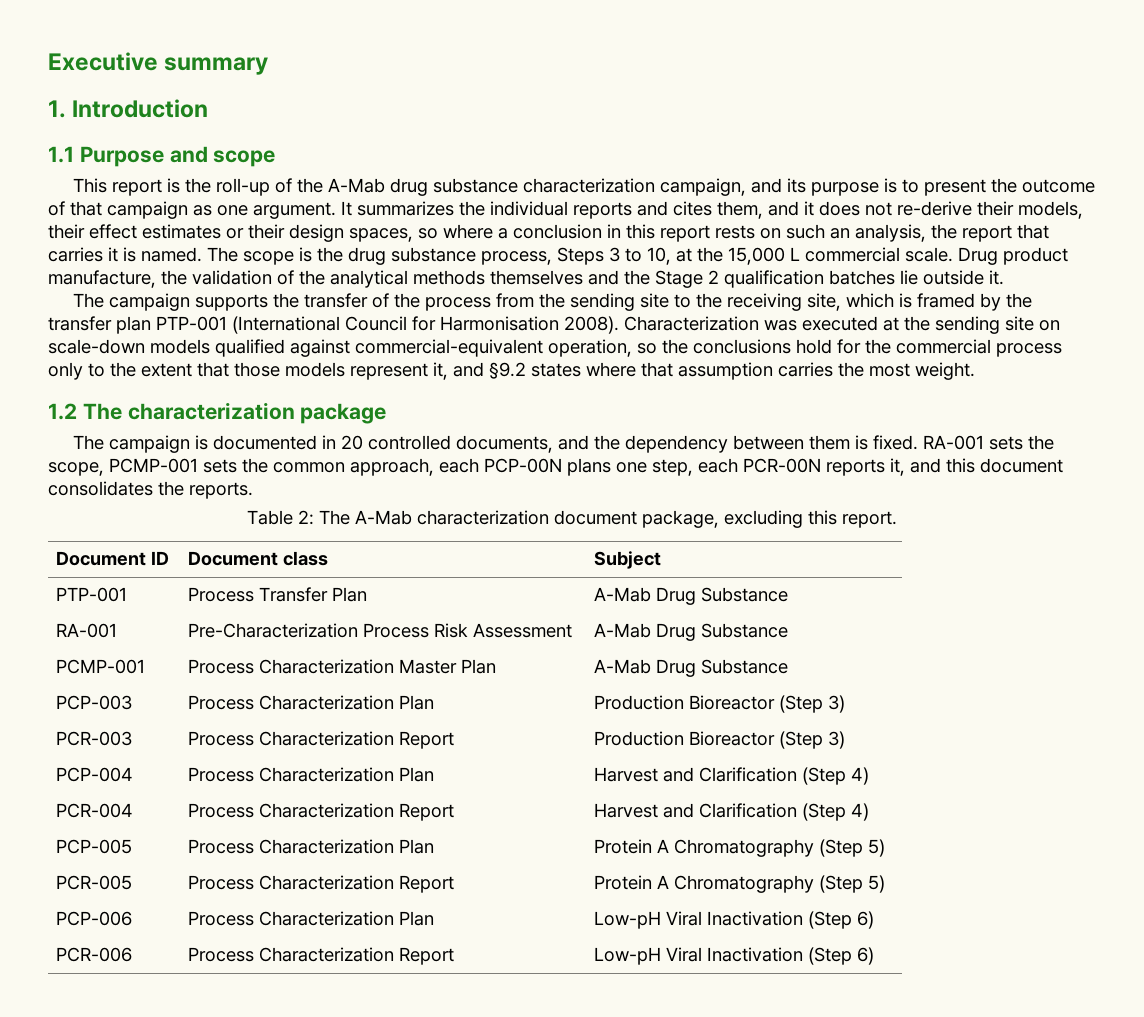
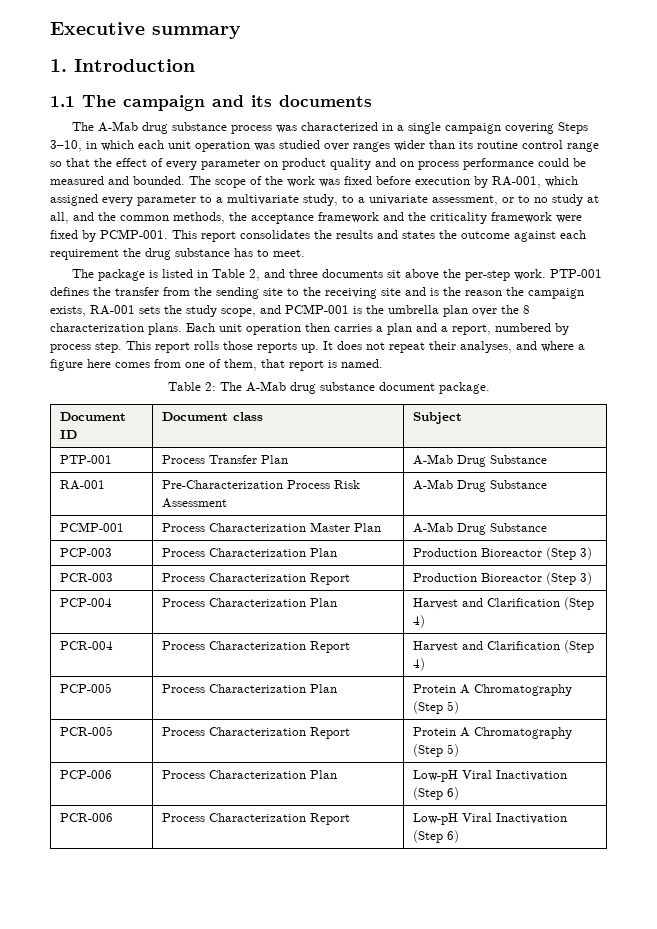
- 1.1 Purpose and scope
- This report is the roll-up of the A-Mab drug substance characterization campaign, and its purpose is to present the outcome of that campaign as one argument. It summarizes the individual reports and cites them, and it does not re-derive their models, their effect estimates or their design spaces, so where a conclusion in this report rests on such an analysis, the report that carries it is named. The scope is the drug substance process, Steps 3 to 10, at the 15,000 L commercial scale. Drug product manufacture, the validation of the analytical methods themselves and the Stage 2 qualification batches lie outside it.
- The campaign supports the transfer of the process from the sending site to the receiving site, which is framed by the transfer plan PTP-001 (International Council for Harmonisation 2008). Characterization was executed at the sending site on scale-down models qualified against commercial-equivalent operation, so the conclusions hold for the commercial process only to the extent that those models represent it, and §9.2 states where that assumption carries the most weight.
- 1.2 The characterization package
- The campaign is documented in 20 controlled documents, and the dependency between them is fixed. RA-001 sets the scope, PCMP-001 sets the common approach, each PCP-00N plans one step, each PCR-00N reports it, and this document consolidates the reports.
- Table 2: The A-Mab characterization document package, excluding this report.
+ 1.1 The campaign and its documents
+ The A-Mab drug substance process was characterized in a single campaign covering Steps 3–10, in which each unit operation was studied over ranges wider than its routine control range so that the effect of every parameter on product quality and on process performance could be measured and bounded. The scope of the work was fixed before execution by RA-001, which assigned every parameter to a multivariate study, to a univariate assessment, or to no study at all, and the common methods, the acceptance framework and the criticality framework were fixed by PCMP-001. This report consolidates the results and states the outcome against each requirement the drug substance has to meet.
+ The package is listed in Table 2, and three documents sit above the per-step work. PTP-001 defines the transfer from the sending site to the receiving site and is the reason the campaign exists, RA-001 sets the study scope, and PCMP-001 is the umbrella plan over the 8 characterization plans. Each unit operation then carries a plan and a report, numbered by process step. This report rolls those reports up. It does not repeat their analyses, and where a figure here comes from one of them, that report is named.
+ Table 2: The A-Mab drug substance document package.

